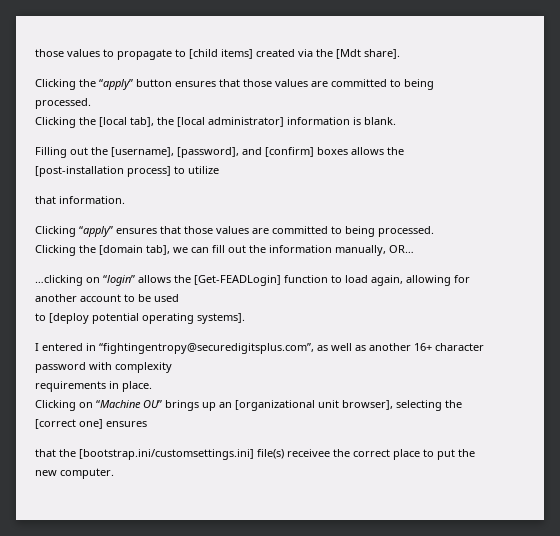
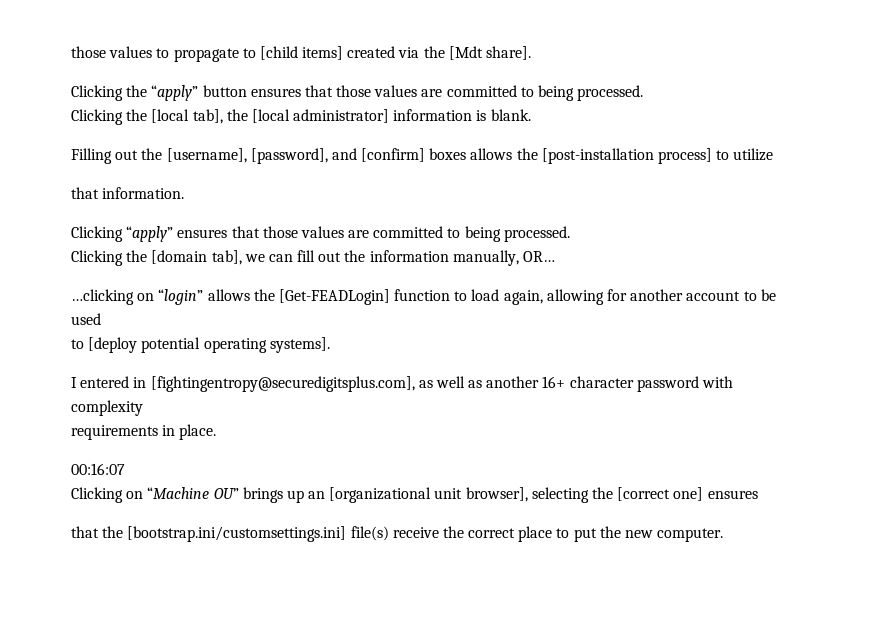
- I entered in “fightingentropy@securedigitsplus.com”, as well as another 16+ character password with complexity
+ I entered in [fightingentropy@securedigitsplus.com], as well as another 16+ character password with complexity
+ 00:16:07
- that the [bootstrap.ini/customsettings.ini] file(s) receivee the correct place to put the new computer.
+ that the [bootstrap.ini/customsettings.ini] file(s) receive the correct place to put the new computer.

